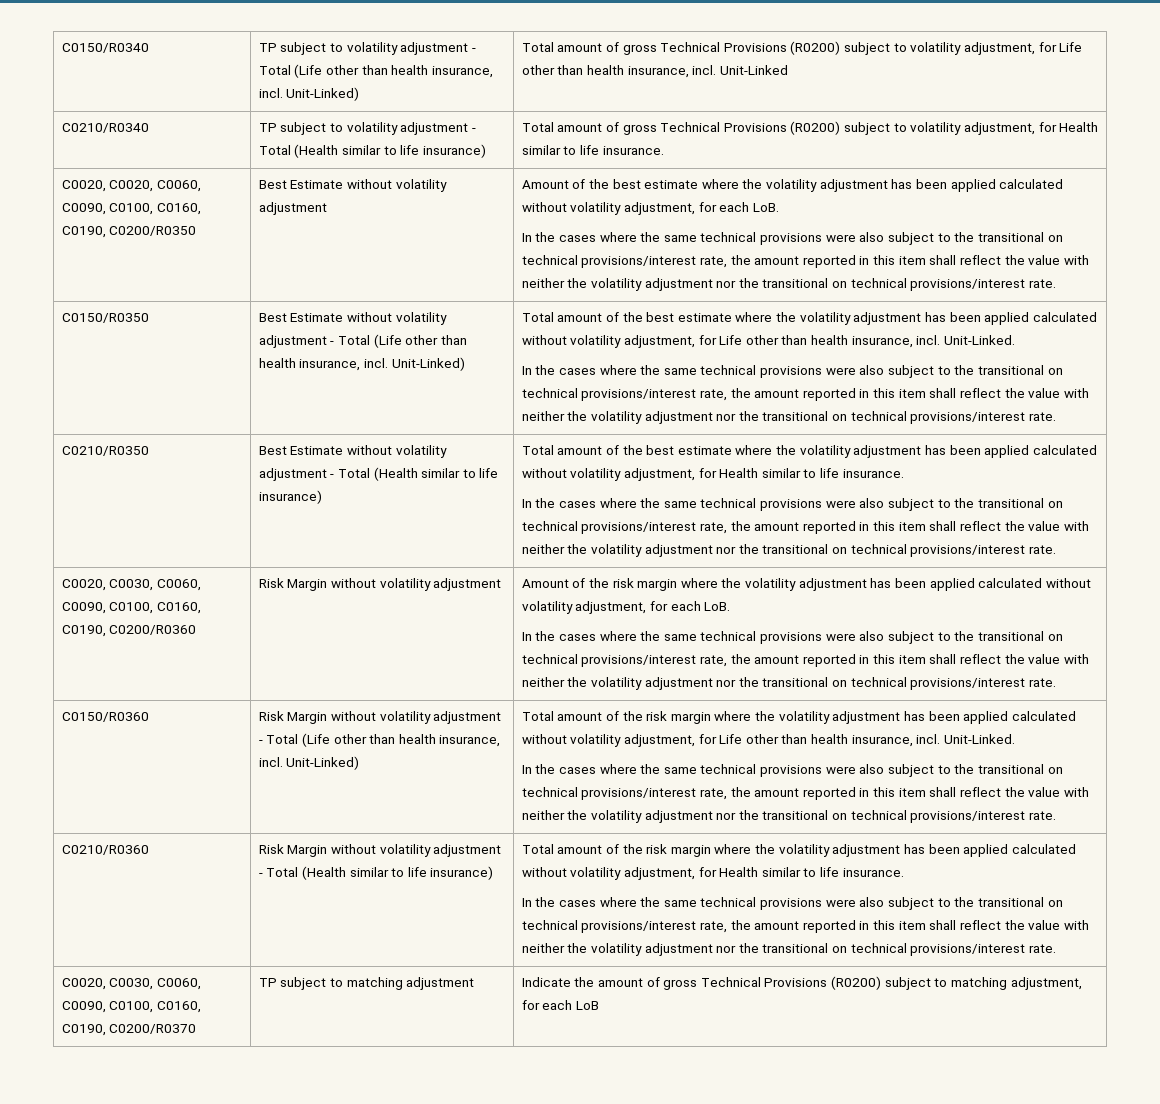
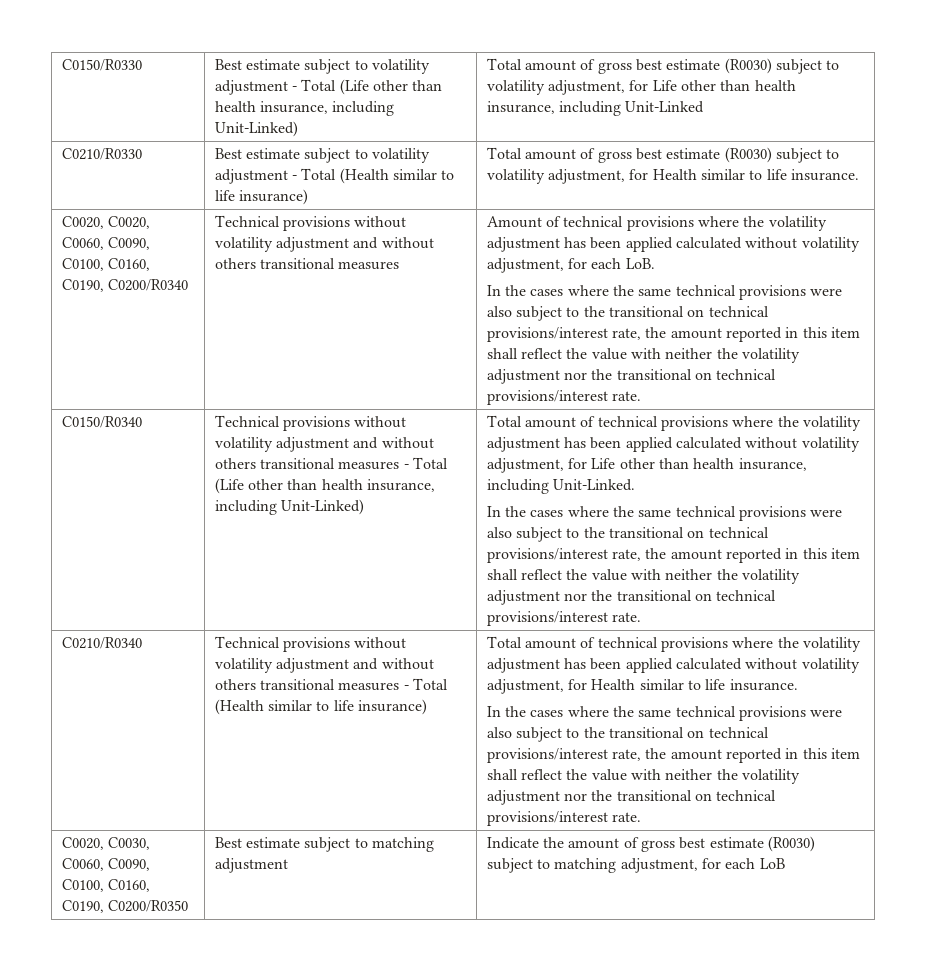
- C0150/R0340 | TP subject to volatility adjustment - Total (Life other than health insurance, incl. Unit-Linked) | Total amount of gross Technical Provisions (R0200) subject to volatility adjustment, for Life other than health insurance, incl. Unit-Linked
+ C0150/R0330 | Best estimate subject to volatility adjustment - Total (Life other than health insurance, including Unit-Linked) | Total amount of gross best estimate (R0030) subject to volatility adjustment, for Life other than health insurance, including Unit-Linked
- C0210/R0340 | TP subject to volatility adjustment - Total (Health similar to life insurance) | Total amount of gross Technical Provisions (R0200) subject to volatility adjustment, for Health similar to life insurance.
+ C0210/R0330 | Best estimate subject to volatility adjustment - Total (Health similar to life insurance) | Total amount of gross best estimate (R0030) subject to volatility adjustment, for Health similar to life insurance.
- C0020, C0020, C0060, C0090, C0100, C0160, C0190, C0200/R0350 | Best Estimate without volatility adjustment | Amount of the best estimate where the volatility adjustment has been applied calculated without volatility adjustment, for each LoB.
+ C0020, C0020, C0060, C0090, C0100, C0160, C0190, C0200/R0340 | Technical provisions without volatility adjustment and without others transitional measures | Amount of technical provisions where the volatility adjustment has been applied calculated without volatility adjustment, for each LoB.
- C0150/R0350 | Best Estimate without volatility adjustment - Total (Life other than health insurance, incl. Unit-Linked) | Total amount of the best estimate where the volatility adjustment has been applied calculated without volatility adjustment, for Life other than health insurance, incl. Unit-Linked.
+ C0150/R0340 | Technical provisions without volatility adjustment and without others transitional measures - Total (Life other than health insurance, including Unit-Linked) | Total amount of technical provisions where the volatility adjustment has been applied calculated without volatility adjustment, for Life other than health insurance, including Unit-Linked.
- C0210/R0350 | Best Estimate without volatility adjustment - Total (Health similar to life insurance)
+ C0210/R0340 | Technical provisions without volatility adjustment and without others transitional measures - Total (Health similar to life insurance)
- Total amount of the best estimate where the volatility adjustment has been applied calculated without volatility adjustment, for Health similar to life insurance.
+ Total amount of technical provisions where the volatility adjustment has been applied calculated without volatility adjustment, for Health similar to life insurance.
- C0020, C0030, C0060, C0090, C0100, C0160, C0190, C0200/R0360 | Risk Margin without volatility adjustment | Amount of the risk margin where the volatility adjustment has been applied calculated without volatility adjustment, for each LoB.
- In the cases where the same technical provisions were also subject to the transitional on technical provisions/interest rate, the amount reported in this item shall reflect the value with neither the volatility adjustment nor the transitional on technical provisions/interest rate.
- C0150/R0360 | Risk Margin without volatility adjustment - Total (Life other than health insurance, incl. Unit-Linked) | Total amount of the risk margin where the volatility adjustment has been applied calculated without volatility adjustment, for Life other than health insurance, incl. Unit-Linked.
- In the cases where the same technical provisions were also subject to the transitional on technical provisions/interest rate, the amount reported in this item shall reflect the value with neither the volatility adjustment nor the transitional on technical provisions/interest rate.
- C0210/R0360 | Risk Margin without volatility adjustment - Total (Health similar to life insurance) | Total amount of the risk margin where the volatility adjustment has been applied calculated without volatility adjustment, for Health similar to life insurance.
- In the cases where the same technical provisions were also subject to the transitional on technical provisions/interest rate, the amount reported in this item shall reflect the value with neither the volatility adjustment nor the transitional on technical provisions/interest rate.
- C0020, C0030, C0060, C0090, C0100, C0160, C0190, C0200/R0370 | TP subject to matching adjustment | Indicate the amount of gross Technical Provisions (R0200) subject to matching adjustment, for each LoB
+ C0020, C0030, C0060, C0090, C0100, C0160, C0190, C0200/R0350 | Best estimate subject to matching adjustment | Indicate the amount of gross best estimate (R0030) subject to matching adjustment, for each LoB

